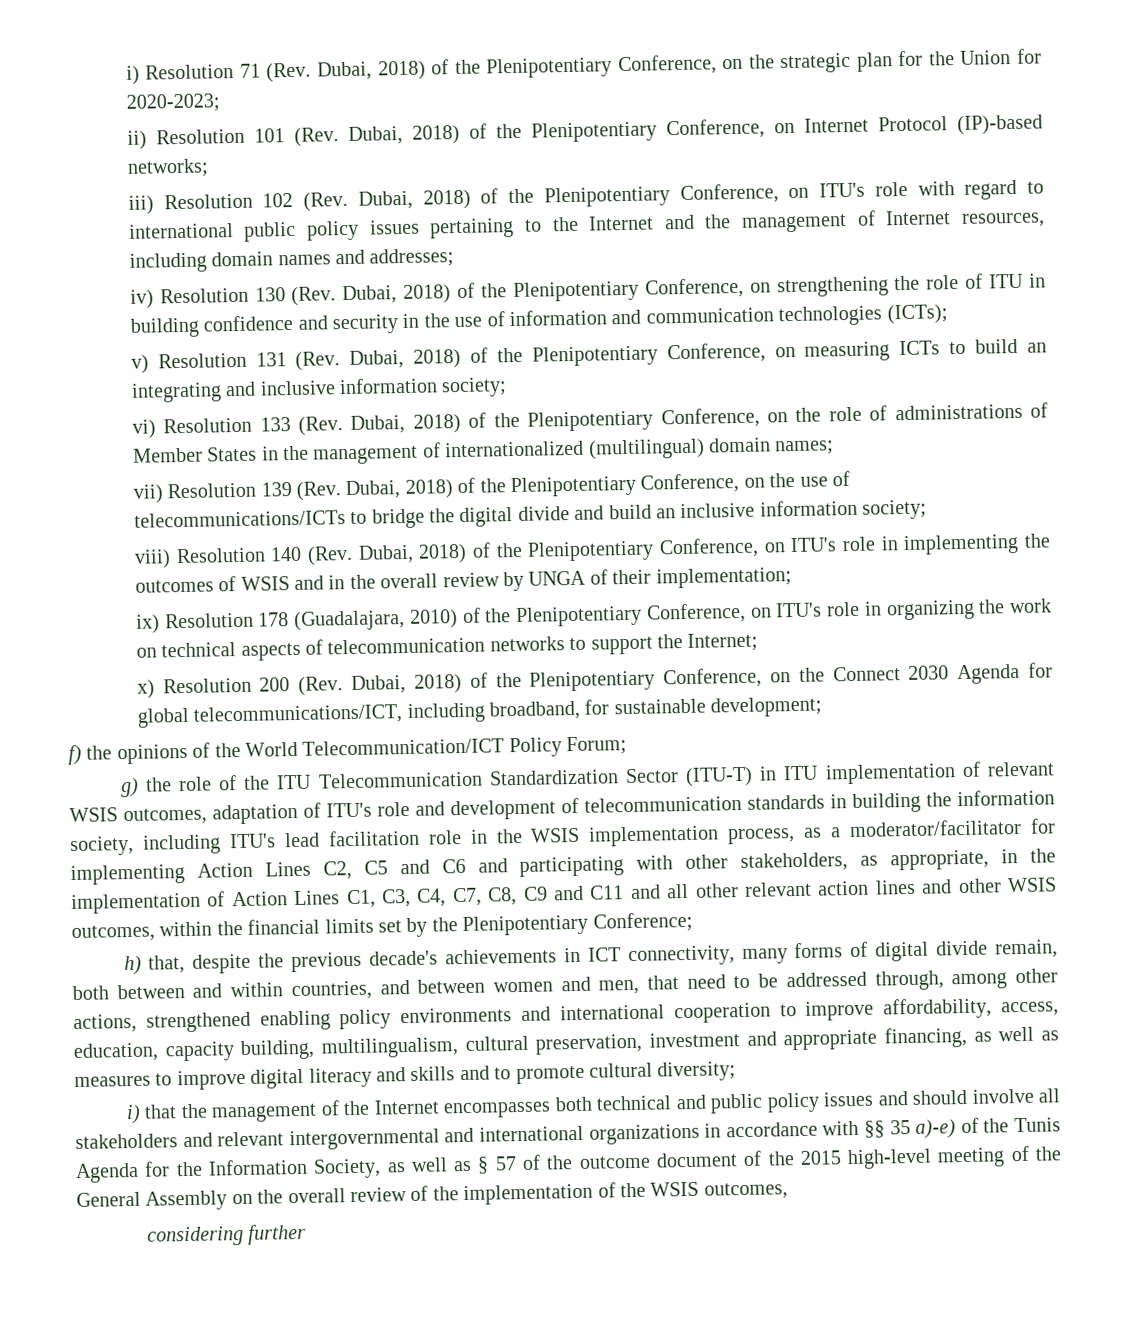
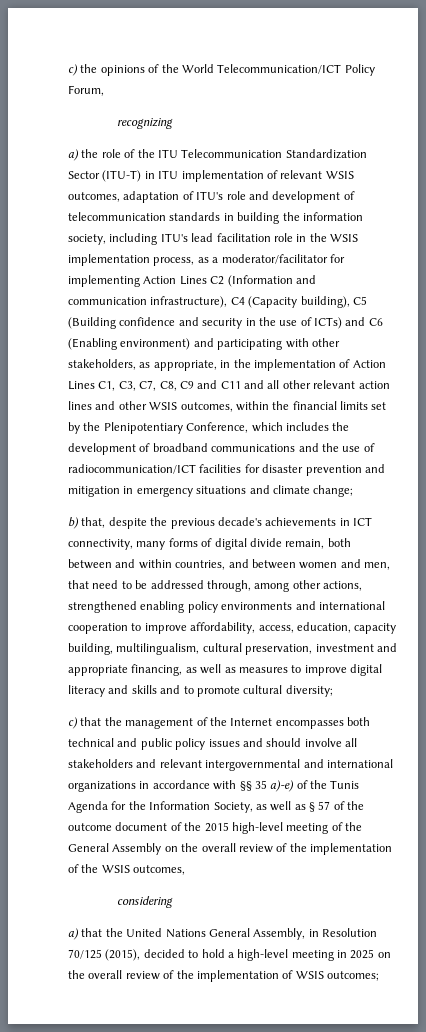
- i) Resolution 71 (Rev. Dubai, 2018) of the Plenipotentiary Conference, on the strategic plan for the Union for 2020-2023;
- ii) Resolution 101 (Rev. Dubai, 2018) of the Plenipotentiary Conference, on Internet Protocol (IP)-based networks;
- iii) Resolution 102 (Rev. Dubai, 2018) of the Plenipotentiary Conference, on ITU's role with regard to international public policy issues pertaining to the Internet and the management of Internet resources, including domain names and addresses;
- iv) Resolution 130 (Rev. Dubai, 2018) of the Plenipotentiary Conference, on strengthening the role of ITU in building confidence and security in the use of information and communication technologies (ICTs);
- v) Resolution 131 (Rev. Dubai, 2018) of the Plenipotentiary Conference, on measuring ICTs to build an integrating and inclusive information society;
- vi) Resolution 133 (Rev. Dubai, 2018) of the Plenipotentiary Conference, on the role of administrations of Member States in the management of internationalized (multilingual) domain names;
- vii) Resolution 139 (Rev. Dubai, 2018) of the Plenipotentiary Conference, on the use of telecommunications/ICTs to bridge the digital divide and build an inclusive information society;
- viii) Resolution 140 (Rev. Dubai, 2018) of the Plenipotentiary Conference, on ITU's role in implementing the outcomes of WSIS and in the overall review by UNGA of their implementation;
- ix) Resolution 178 (Guadalajara, 2010) of the Plenipotentiary Conference, on ITU's role in organizing the work on technical aspects of telecommunication networks to support the Internet;
- x) Resolution 200 (Rev. Dubai, 2018) of the Plenipotentiary Conference, on the Connect 2030 Agenda for global telecommunications/ICT, including broadband, for sustainable development;
- f) the opinions of the World Telecommunication/ICT Policy Forum;
- g) the role of the ITU Telecommunication Standardization Sector (ITU-T) in ITU implementation of relevant WSIS outcomes, adaptation of ITU's role and development of telecommunication standards in building the information society, including ITU's lead facilitation role in the WSIS implementation process, as a moderator/facilitator for implementing Action Lines C2, C5 and C6 and participating with other stakeholders, as appropriate, in the implementation of Action Lines C1, C3, C4, C7, C8, C9 and C11 and all other relevant action lines and other WSIS outcomes, within the financial limits set by the Plenipotentiary Conference;
- h) that, despite the previous decade's achievements in ICT connectivity, many forms of digital divide remain, both between and within countries, and between women and men, that need to be addressed through, among other actions, strengthened enabling policy environments and international cooperation to improve affordability, access, education, capacity building, multilingualism, cultural preservation, investment and appropriate financing, as well as measures to improve digital literacy and skills and to promote cultural diversity;
+ c) the opinions of the World Telecommunication/ICT Policy Forum,
+ recognizing
+ a) the role of the ITU Telecommunication Standardization Sector (ITU-T) in ITU implementation of relevant WSIS outcomes, adaptation of ITU's role and development of telecommunication standards in building the information society, including ITU's lead facilitation role in the WSIS implementation process, as a moderator/facilitator for implementing Action Lines C2 (Information and communication infrastructure), C4 (Capacity building), C5 (Building confidence and security in the use of ICTs) and C6 (Enabling environment) and participating with other stakeholders, as appropriate, in the implementation of Action Lines C1, C3, C7, C8, C9 and C11 and all other relevant action lines and other WSIS outcomes, within the financial limits set by the Plenipotentiary Conference, which includes the development of broadband communications and the use of radiocommunication/ICT facilities for disaster prevention and mitigation in emergency situations and climate change;
+ b) that, despite the previous decade's achievements in ICT connectivity, many forms of digital divide remain, both between and within countries, and between women and men, that need to be addressed through, among other actions, strengthened enabling policy environments and international cooperation to improve affordability, access, education, capacity building, multilingualism, cultural preservation, investment and appropriate financing, as well as measures to improve digital literacy and skills and to promote cultural diversity;
- i) that the management of the Internet encompasses both technical and public policy issues and should involve all stakeholders and relevant intergovernmental and international organizations in accordance with §§ 35 a)-e) of the Tunis Agenda for the Information Society, as well as § 57 of the outcome document of the 2015 high-level meeting of the General Assembly on the overall review of the implementation of the WSIS outcomes,
+ c) that the management of the Internet encompasses both technical and public policy issues and should involve all stakeholders and relevant intergovernmental and international organizations in accordance with §§ 35 a)-e) of the Tunis Agenda for the Information Society, as well as § 57 of the outcome document of the 2015 high-level meeting of the General Assembly on the overall review of the implementation of the WSIS outcomes,
- considering further
+ considering
+ a) that the United Nations General Assembly, in Resolution 70/125 (2015), decided to hold a high-level meeting in 2025 on the overall review of the implementation of WSIS outcomes;

